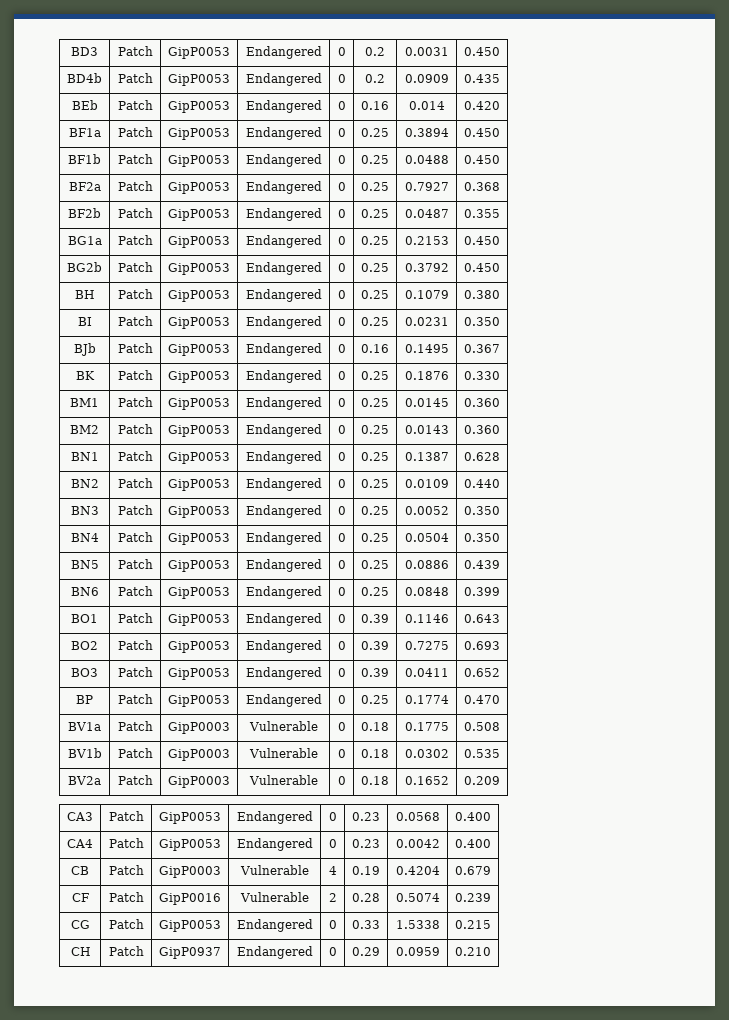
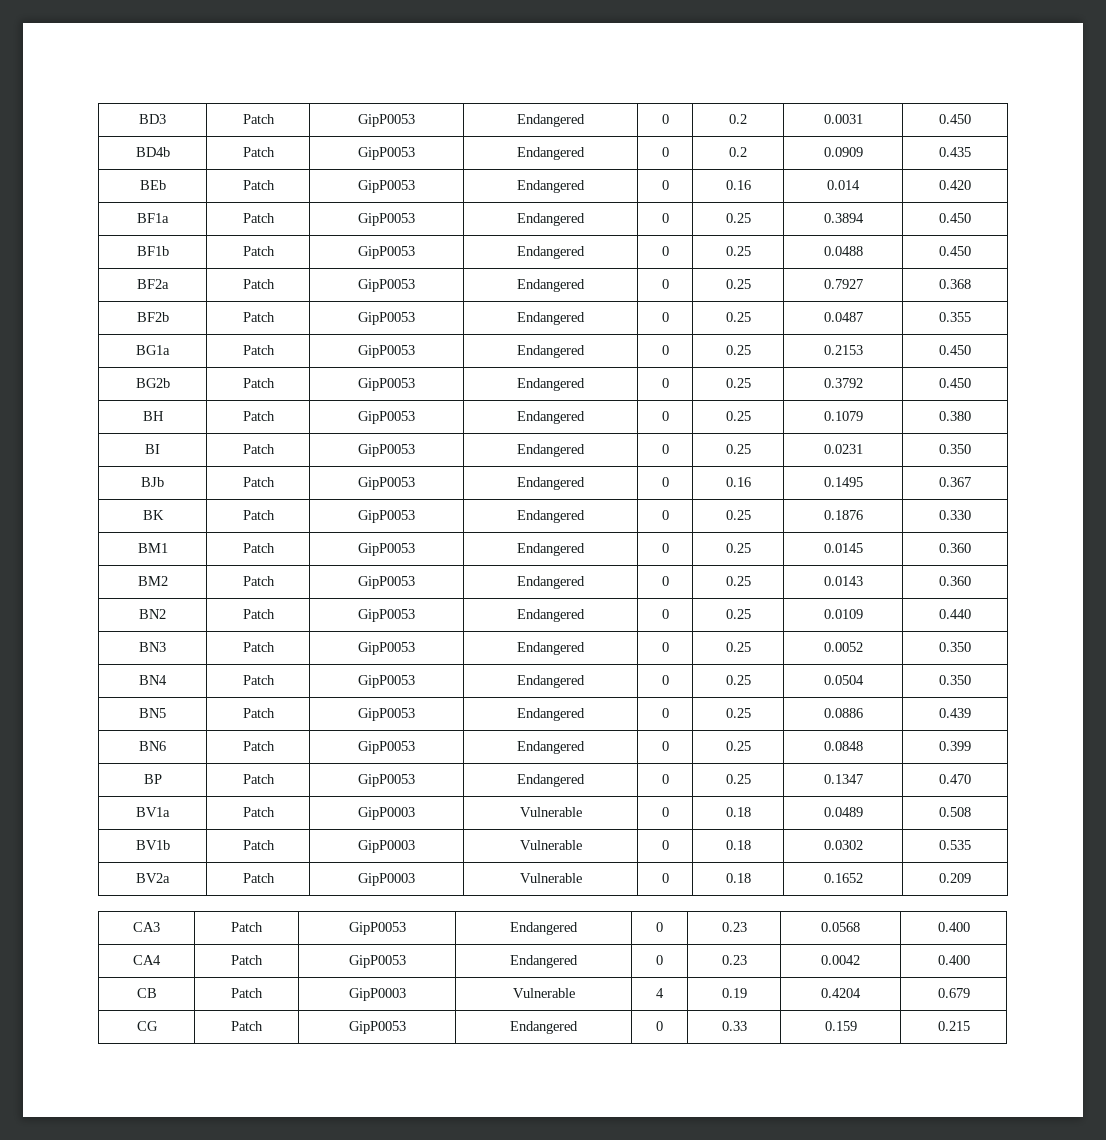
- BN1 | Patch | GipP0053 | Endangered | 0 | 0.25 | 0.1387 | 0.628
- BO1 | Patch | GipP0053 | Endangered | 0 | 0.39 | 0.1146 | 0.643
- BO2 | Patch | GipP0053 | Endangered | 0 | 0.39 | 0.7275 | 0.693
- BO3 | Patch | GipP0053 | Endangered | 0 | 0.39 | 0.0411 | 0.652
- BP | Patch | GipP0053 | Endangered | 0 | 0.25 | 0.1774 | 0.470
+ BP | Patch | GipP0053 | Endangered | 0 | 0.25 | 0.1347 | 0.470
- BV1a | Patch | GipP0003 | Vulnerable | 0 | 0.18 | 0.1775 | 0.508
+ BV1a | Patch | GipP0003 | Vulnerable | 0 | 0.18 | 0.0489 | 0.508
- CF | Patch | GipP0016 | Vulnerable | 2 | 0.28 | 0.5074 | 0.239
- CG | Patch | GipP0053 | Endangered | 0 | 0.33 | 1.5338 | 0.215
+ CG | Patch | GipP0053 | Endangered | 0 | 0.33 | 0.159 | 0.215
- CH | Patch | GipP0937 | Endangered | 0 | 0.29 | 0.0959 | 0.210

